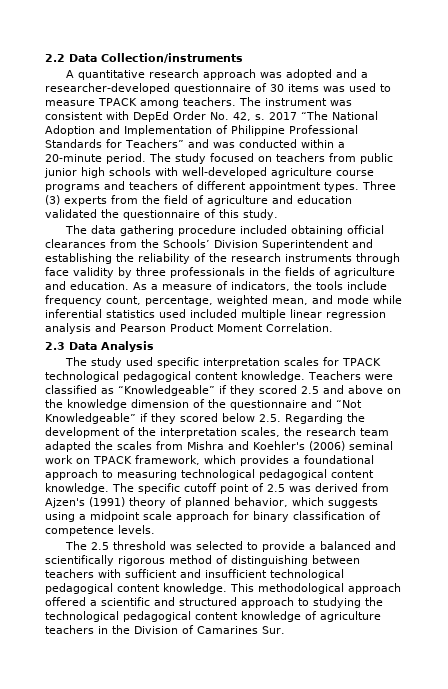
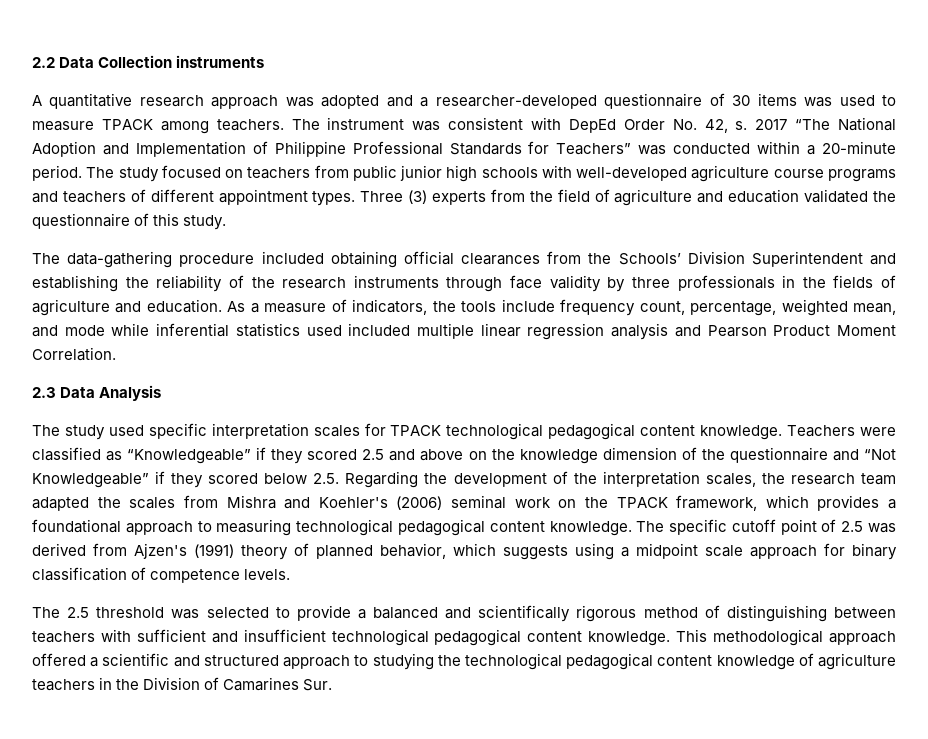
- 2.2 Data Collection/instruments
+ 2.2 Data Collection instruments
- 2017 “The National Adoption and Implementation of Philippine Professional Standards for Teachers” and was conducted within a 20-minute period.
+ 2017 “The National Adoption and Implementation of Philippine Professional Standards for Teachers” was conducted within a 20-minute period.
- The data gathering procedure included obtaining official clearances from the Schools’ Division Superintendent and establishing the reliability of the research instruments through face validity by three professionals in the fields of agriculture and education.
+ The data-gathering procedure included obtaining official clearances from the Schools’ Division Superintendent and establishing the reliability of the research instruments through face validity by three professionals in the fields of agriculture and education.
- Teachers were classified as “Knowledgeable” if they scored 2.5 and above on the knowledge dimension of the questionnaire and “Not Knowledgeable” if they scored below 2.5. Regarding the development of the interpretation scales, the research team adapted the scales from Mishra and Koehler's (2006) seminal work on TPACK framework, which provides a foundational approach to measuring technological pedagogical content knowledge.
+ Teachers were classified as “Knowledgeable” if they scored 2.5 and above on the knowledge dimension of the questionnaire and “Not Knowledgeable” if they scored below 2.5. Regarding the development of the interpretation scales, the research team adapted the scales from Mishra and Koehler's (2006) seminal work on the TPACK framework, which provides a foundational approach to measuring technological pedagogical content knowledge.

